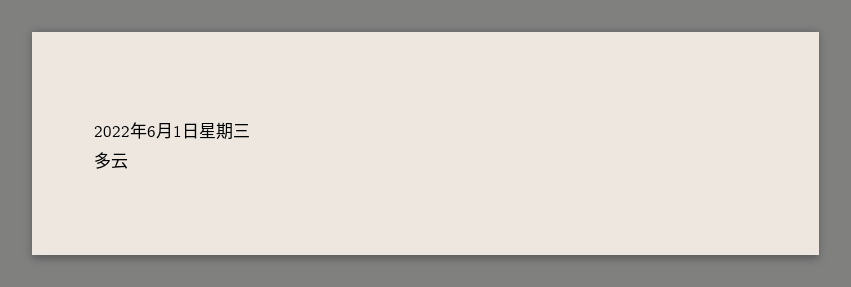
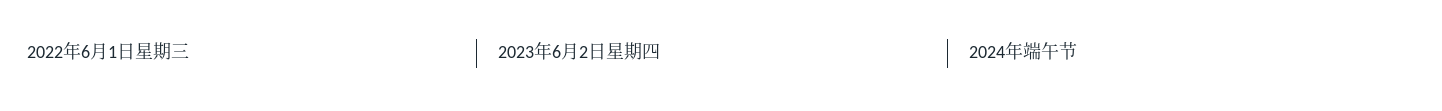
- 多云
+ 2023年6月2日星期四
+ 2024年端午节

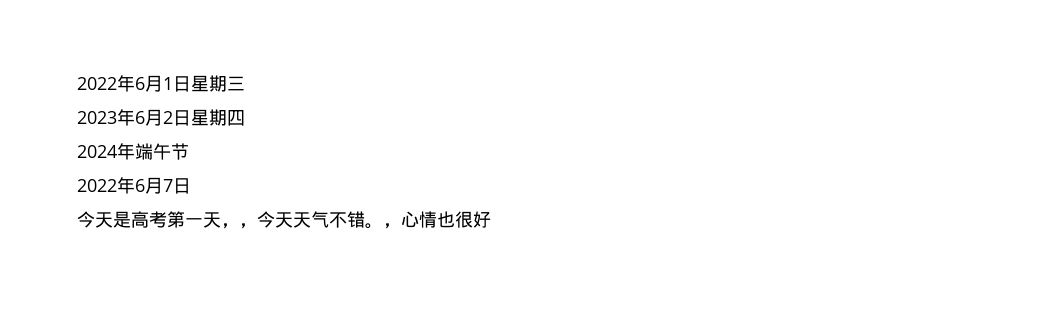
+ 2022年6月7日
+ 今天是高考第一天，，今天天气不错。，心情也很好

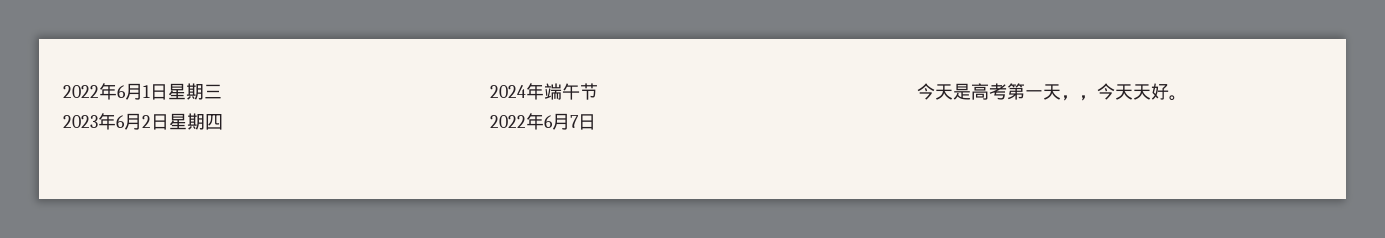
- 今天是高考第一天，，今天天气不错。，心情也很好
+ 今天是高考第一天，，今天天好。

